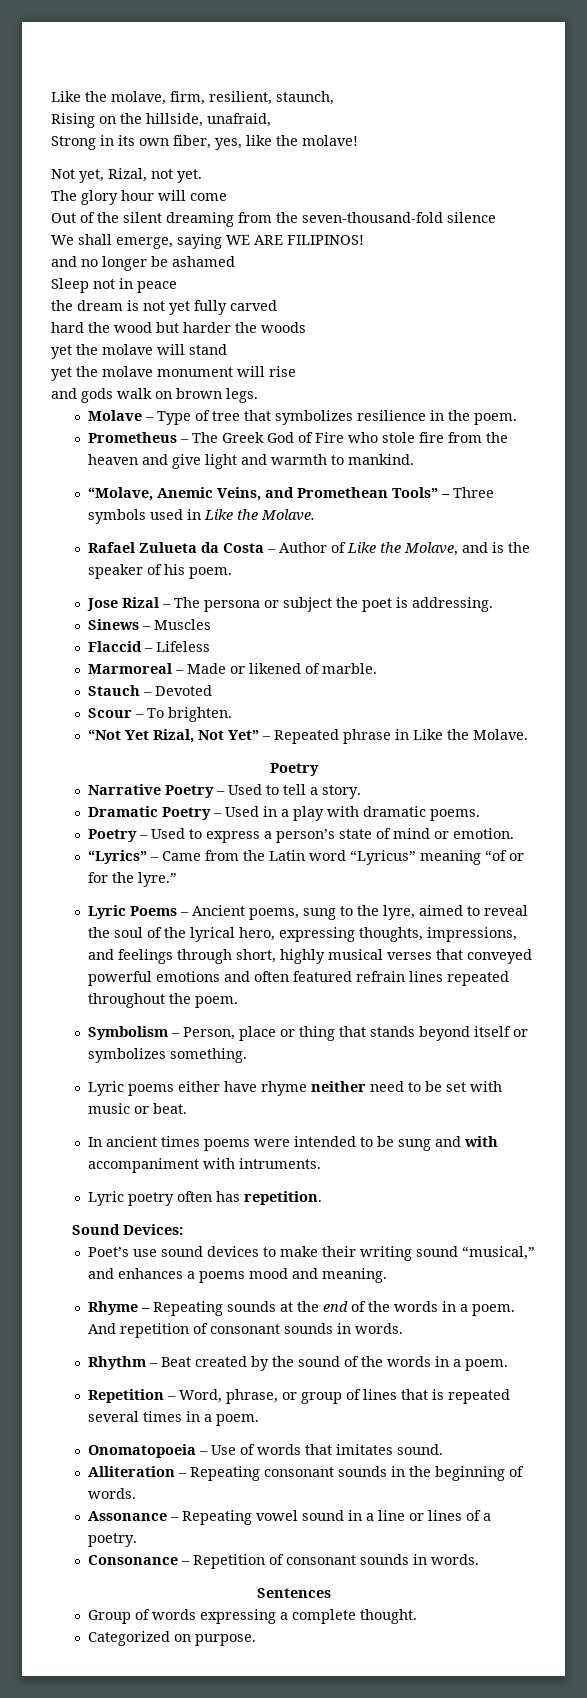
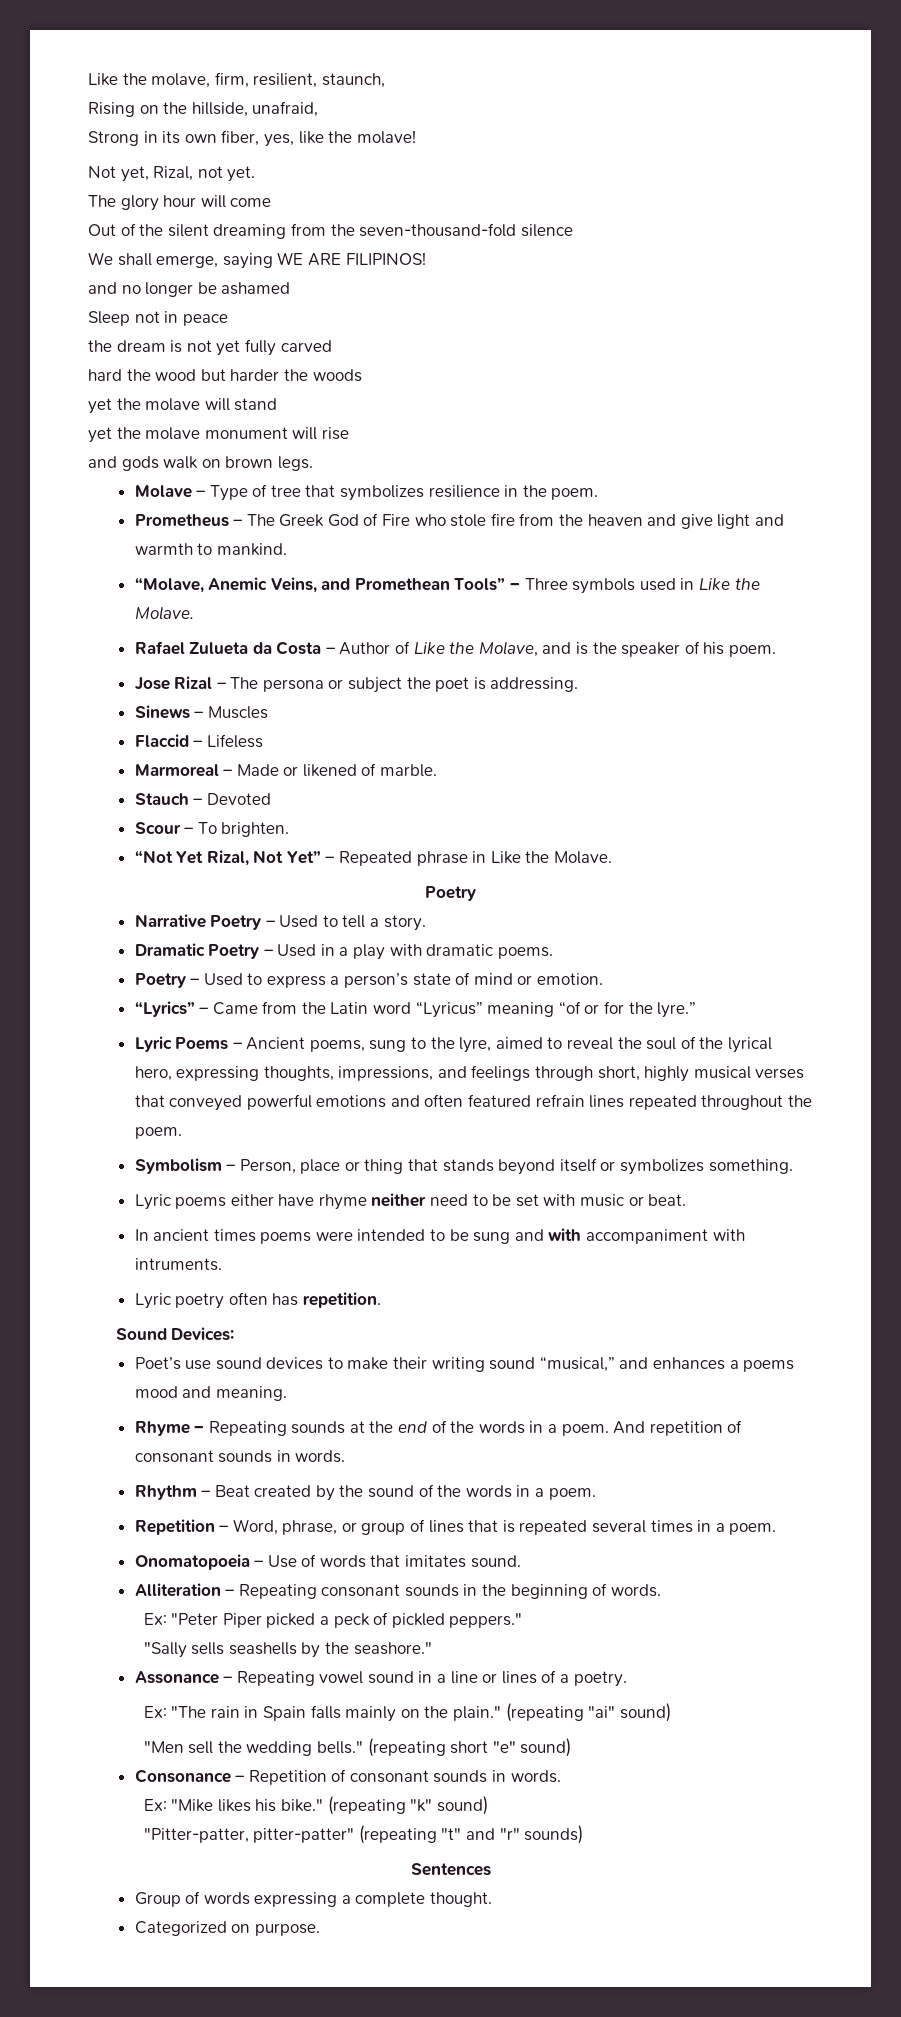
+ Ex: "Peter Piper picked a peck of pickled peppers."
+ "Sally sells seashells by the seashore."
+ Ex: "The rain in Spain falls mainly on the plain." (repeating "ai" sound)
+ "Men sell the wedding bells." (repeating short "e" sound)
+ Ex: "Mike likes his bike." (repeating "k" sound)
+ "Pitter-patter, pitter-patter" (repeating "t" and "r" sounds)

